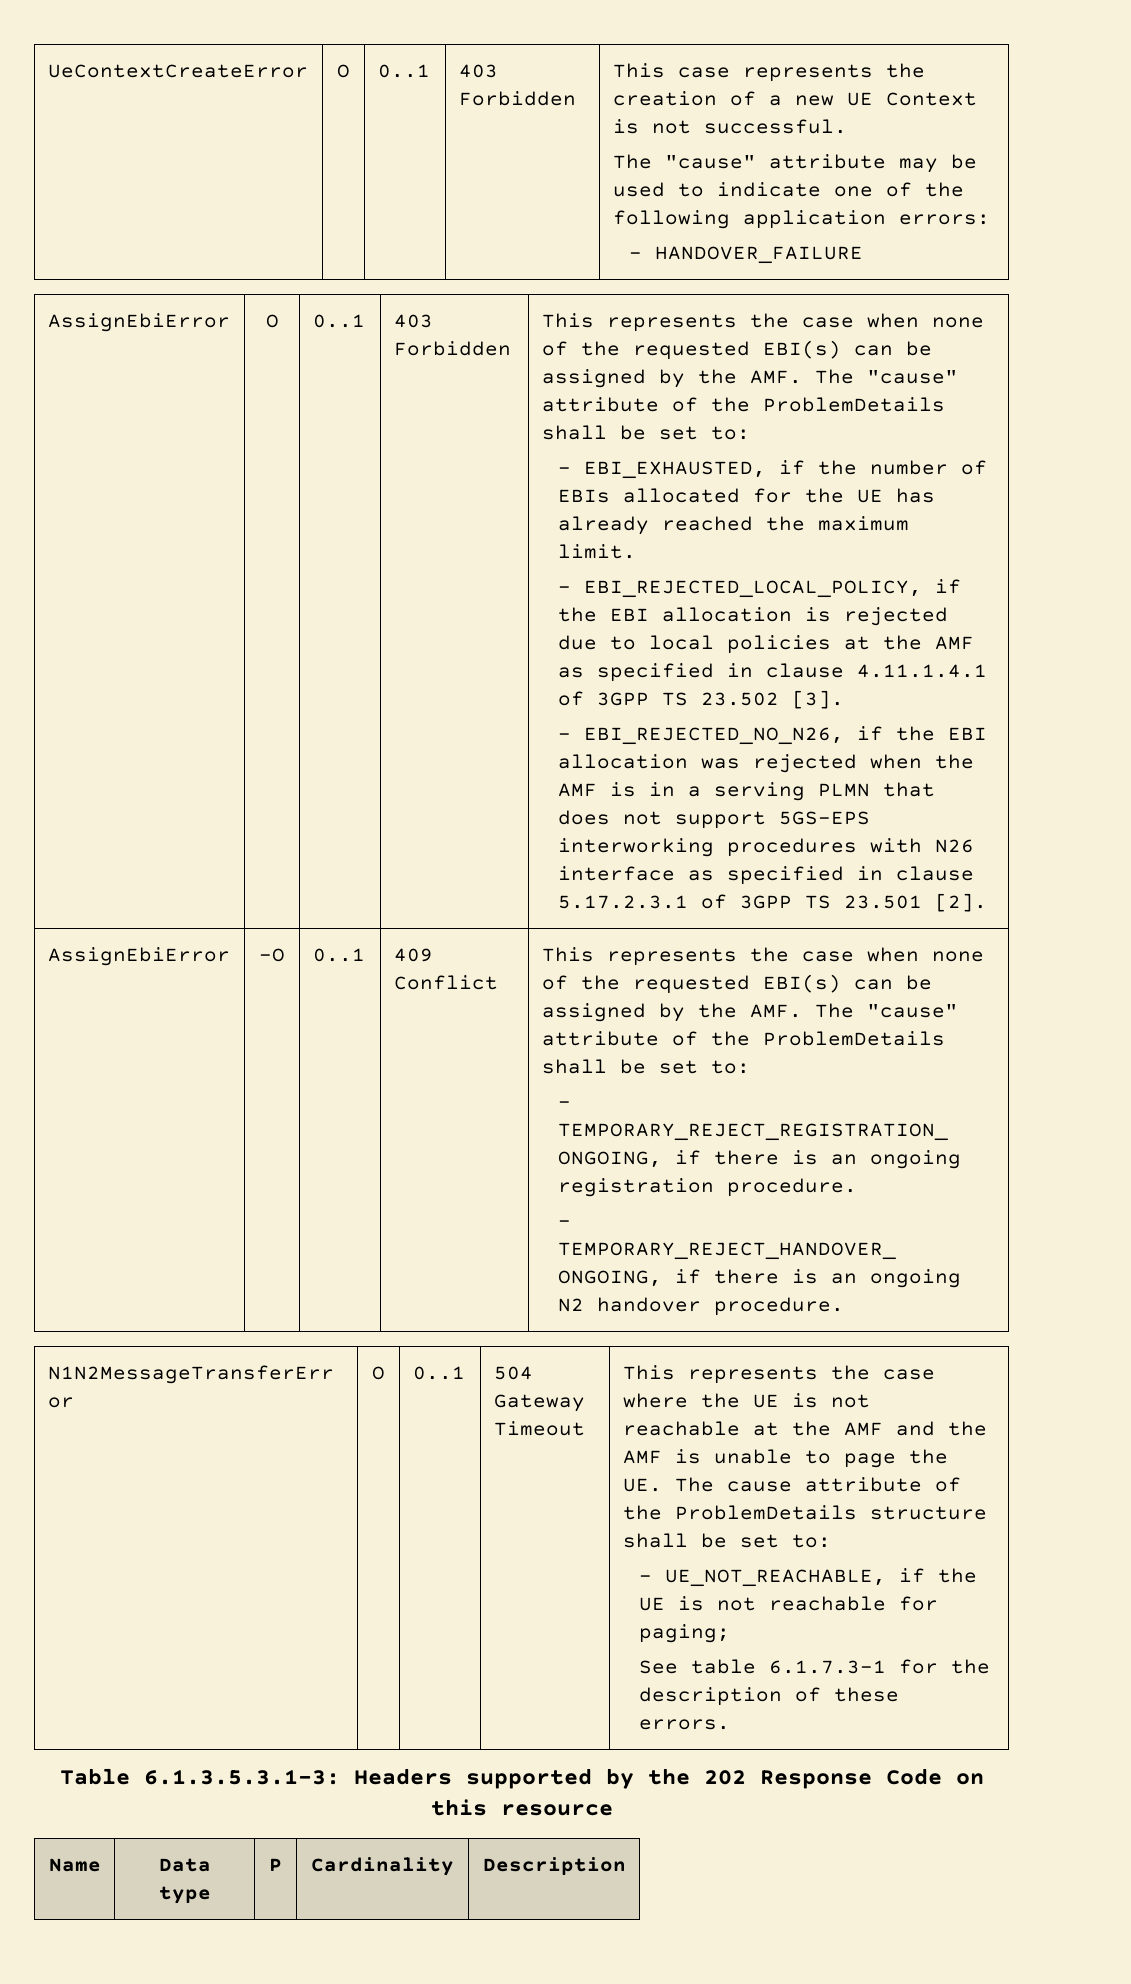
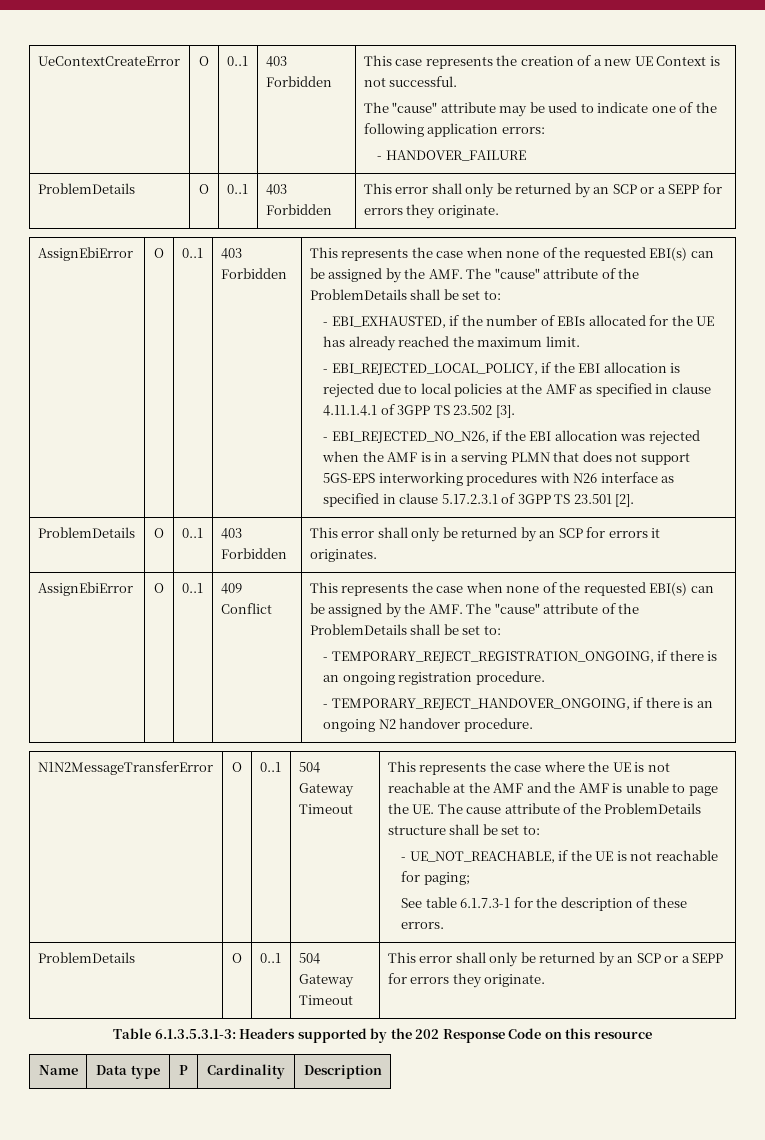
+ ProblemDetails | O | 0..1 | 403 Forbidden | This error shall only be returned by an SCP or a SEPP for errors they originate.
- AssignEbiError | -O
+ ProblemDetails | O | 0..1 | 403 Forbidden | This error shall only be returned by an SCP for errors it originates.
+ AssignEbiError | O
+ ProblemDetails | O | 0..1 | 504 Gateway Timeout | This error shall only be returned by an SCP or a SEPP for errors they originate.

